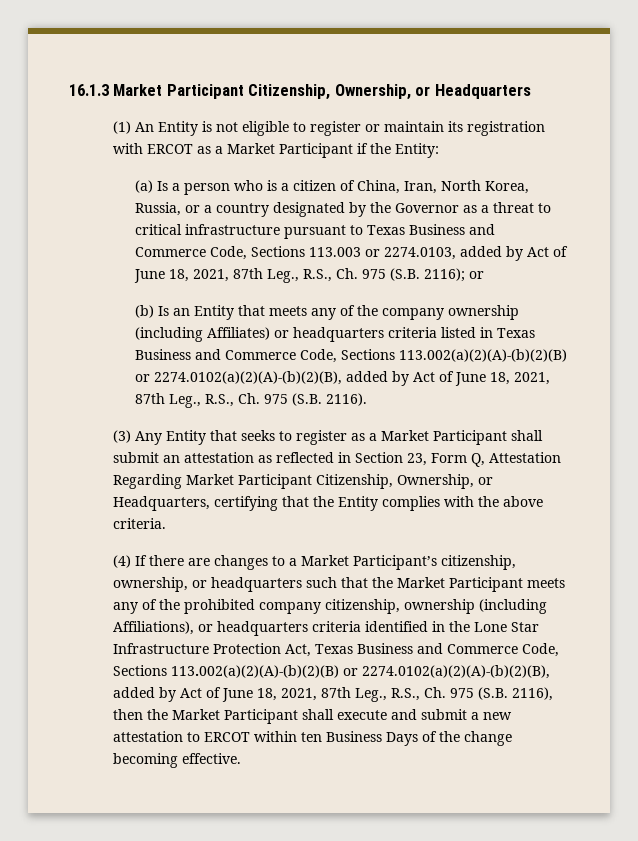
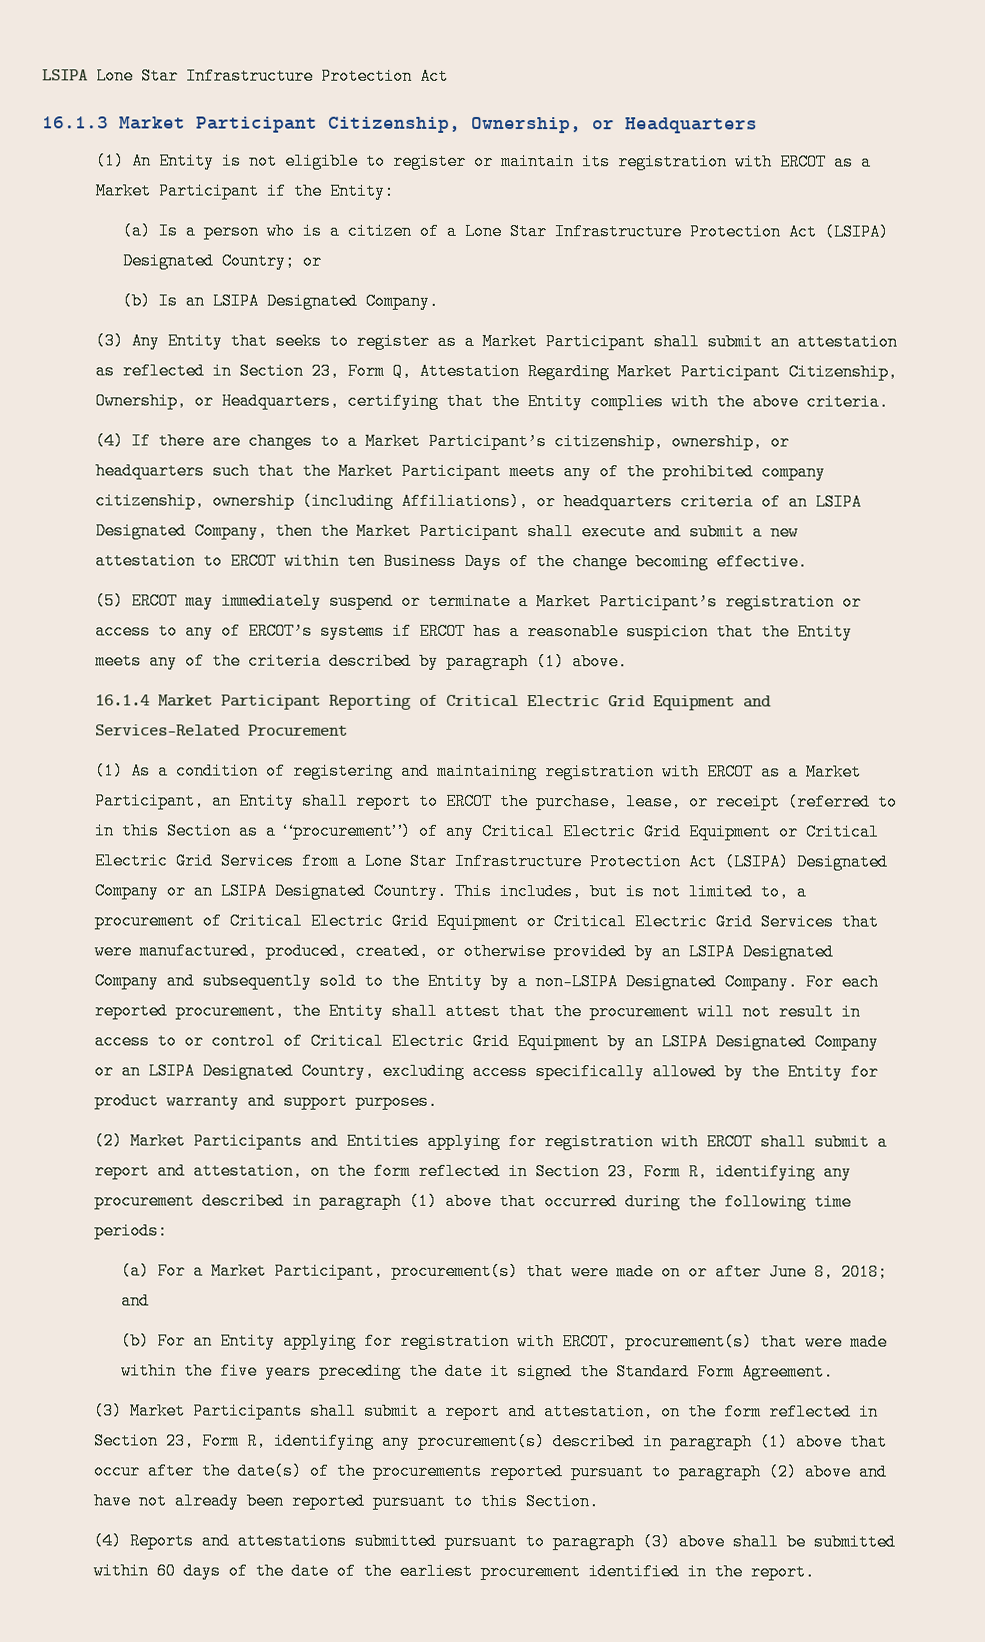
+ LSIPA Lone Star Infrastructure Protection Act
- (a) Is a person who is a citizen of China, Iran, North Korea, Russia, or a country designated by the Governor as a threat to critical infrastructure pursuant to Texas Business and Commerce Code, Sections 113.003 or 2274.0103, added by Act of June 18, 2021, 87th Leg., R.S., Ch. 975 (S.B. 2116); or
- (b) Is an Entity that meets any of the company ownership (including Affiliates) or headquarters criteria listed in Texas Business and Commerce Code, Sections 113.002(a)(2)(A)-(b)(2)(B) or 2274.0102(a)(2)(A)-(b)(2)(B), added by Act of June 18, 2021, 87th Leg., R.S., Ch. 975 (S.B. 2116).
+ (a) Is a person who is a citizen of a Lone Star Infrastructure Protection Act (LSIPA) Designated Country; or
+ (b) Is an LSIPA Designated Company.
- (4) If there are changes to a Market Participant’s citizenship, ownership, or headquarters such that the Market Participant meets any of the prohibited company citizenship, ownership (including Affiliations), or headquarters criteria identified in the Lone Star Infrastructure Protection Act, Texas Business and Commerce Code, Sections 113.002(a)(2)(A)-(b)(2)(B) or 2274.0102(a)(2)(A)-(b)(2)(B), added by Act of June 18, 2021, 87th Leg., R.S., Ch. 975 (S.B. 2116), then the Market Participant shall execute and submit a new attestation to ERCOT within ten Business Days of the change becoming effective.
+ (4) If there are changes to a Market Participant’s citizenship, ownership, or headquarters such that the Market Participant meets any of the prohibited company citizenship, ownership (including Affiliations), or headquarters criteria of an LSIPA Designated Company, then the Market Participant shall execute and submit a new attestation to ERCOT within ten Business Days of the change becoming effective.
+ (5) ERCOT may immediately suspend or terminate a Market Participant’s registration or access to any of ERCOT’s systems if ERCOT has a reasonable suspicion that the Entity meets any of the criteria described by paragraph (1) above.
+ 16.1.4 Market Participant Reporting of Critical Electric Grid Equipment and Services-Related Procurement
+ (1) As a condition of registering and maintaining registration with ERCOT as a Market Participant, an Entity shall report to ERCOT the purchase, lease, or receipt (referred to in this Section as a “procurement”) of any Critical Electric Grid Equipment or Critical Electric Grid Services from a Lone Star Infrastructure Protection Act (LSIPA) Designated Company or an LSIPA Designated Country. This includes, but is not limited to, a procurement of Critical Electric Grid Equipment or Critical Electric Grid Services that were manufactured, produced, created, or otherwise provided by an LSIPA Designated Company and subsequently sold to the Entity by a non-LSIPA Designated Company. For each reported procurement, the Entity shall attest that the procurement will not result in access to or control of Critical Electric Grid Equipment by an LSIPA Designated Company or an LSIPA Designated Country, excluding access specifically allowed by the Entity for product warranty and support purposes.
+ (2) Market Participants and Entities applying for registration with ERCOT shall submit a report and attestation, on the form reflected in Section 23, Form R, identifying any procurement described in paragraph (1) above that occurred during the following time periods:
+ (a) For a Market Participant, procurement(s) that were made on or after June 8, 2018; and
+ (b) For an Entity applying for registration with ERCOT, procurement(s) that were made within the five years preceding the date it signed the Standard Form Agreement.
+ (3) Market Participants shall submit a report and attestation, on the form reflected in Section 23, Form R, identifying any procurement(s) described in paragraph (1) above that occur after the date(s) of the procurements reported pursuant to paragraph (2) above and have not already been reported pursuant to this Section.
+ (4) Reports and attestations submitted pursuant to paragraph (3) above shall be submitted within 60 days of the date of the earliest procurement identified in the report.

